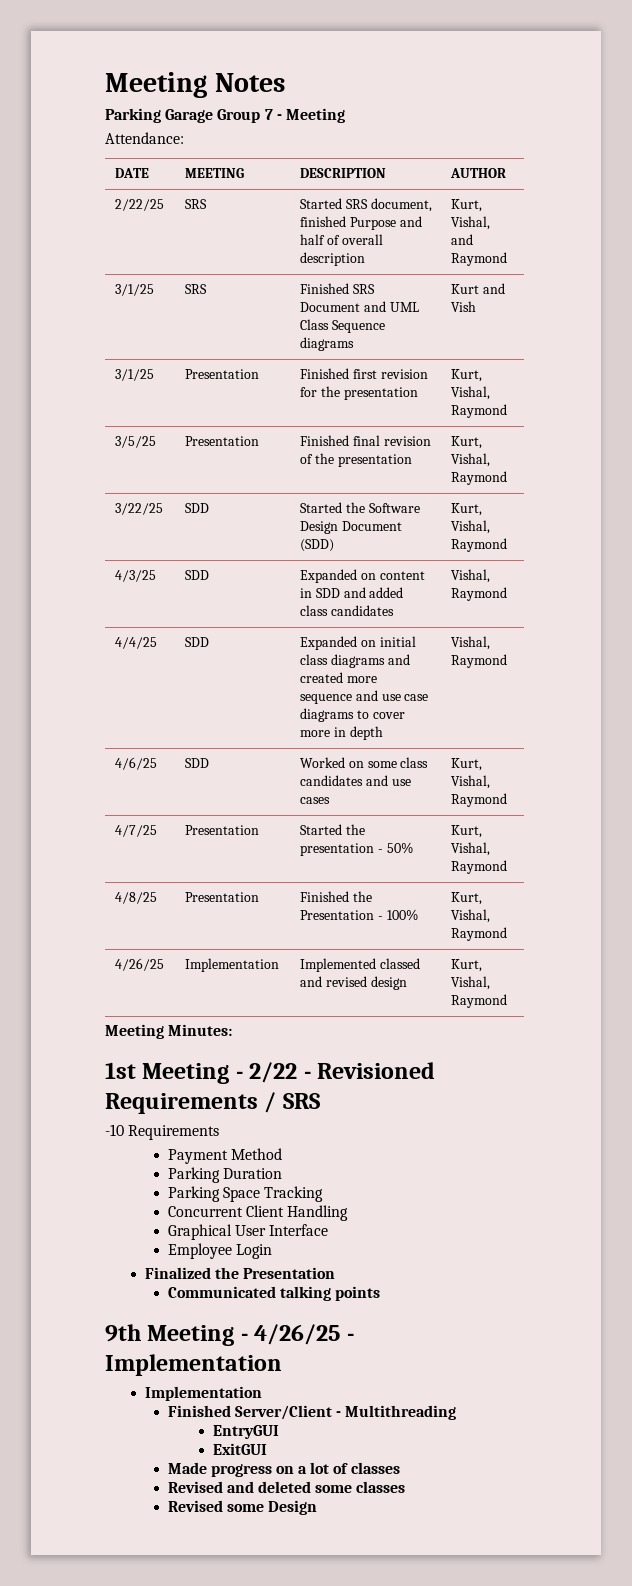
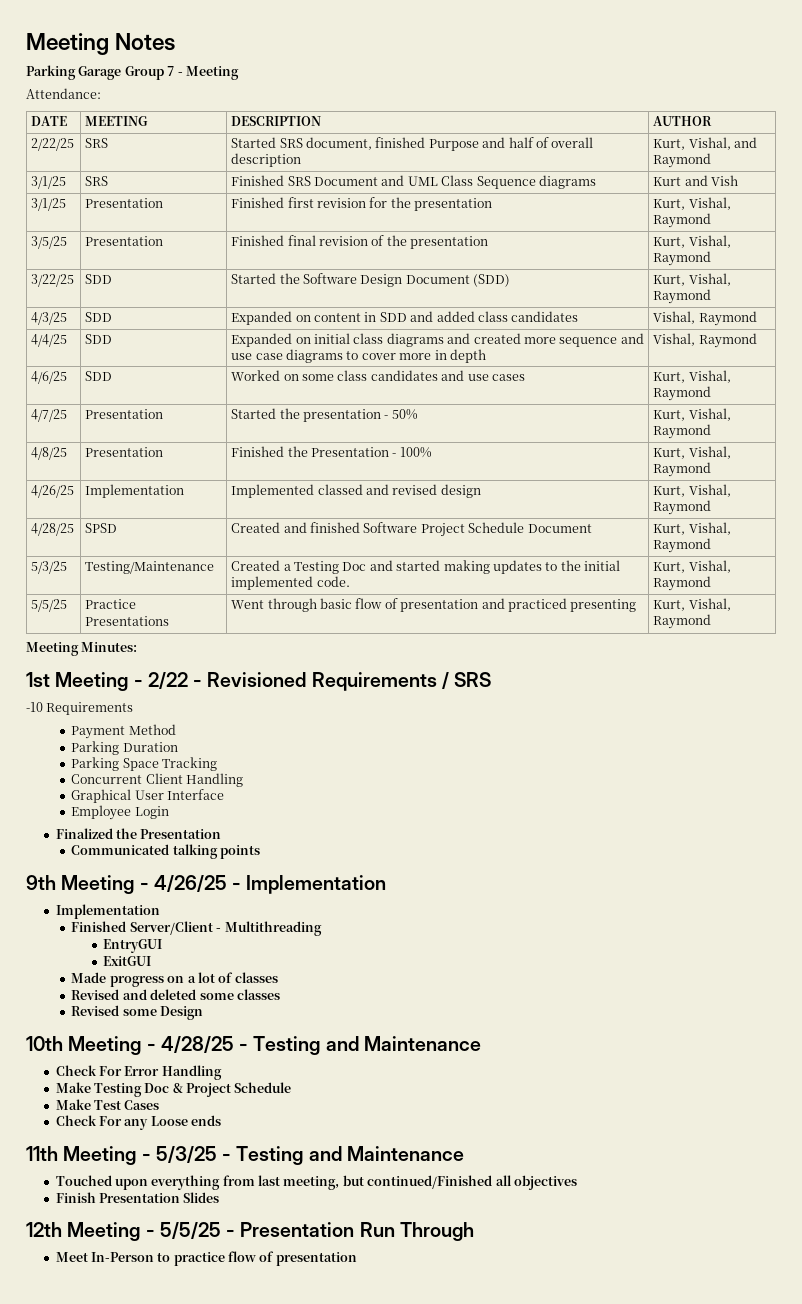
+ 4/28/25 | SPSD | Created and finished Software Project Schedule Document | Kurt, Vishal, Raymond
+ 5/3/25 | Testing/Maintenance | Created a Testing Doc and started making updates to the initial implemented code. | Kurt, Vishal, Raymond
+ 5/5/25 | Practice Presentations | Went through basic flow of presentation and practiced presenting | Kurt, Vishal, Raymond
+ 10th Meeting - 4/28/25 - Testing and Maintenance
+ Check For Error Handling
+ Make Testing Doc & Project Schedule
+ Make Test Cases
+ Check For any Loose ends
+ 11th Meeting - 5/3/25 - Testing and Maintenance
+ Touched upon everything from last meeting, but continued/Finished all objectives
+ Finish Presentation Slides
+ 12th Meeting - 5/5/25 - Presentation Run Through
+ Meet In-Person to practice flow of presentation

